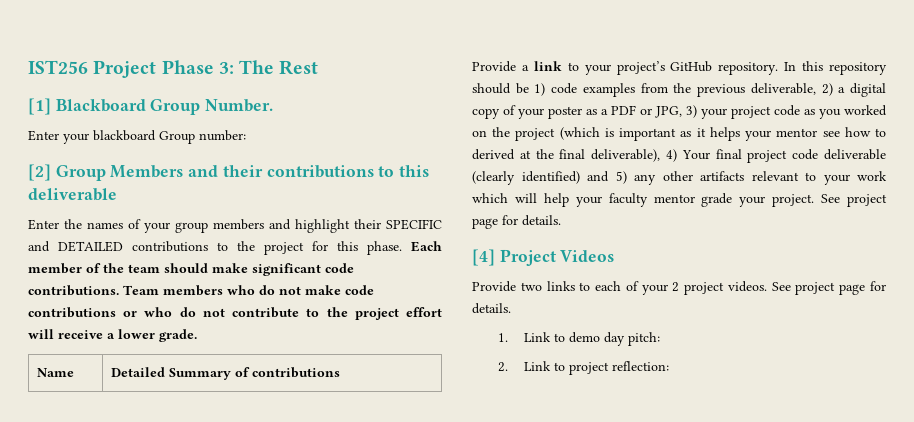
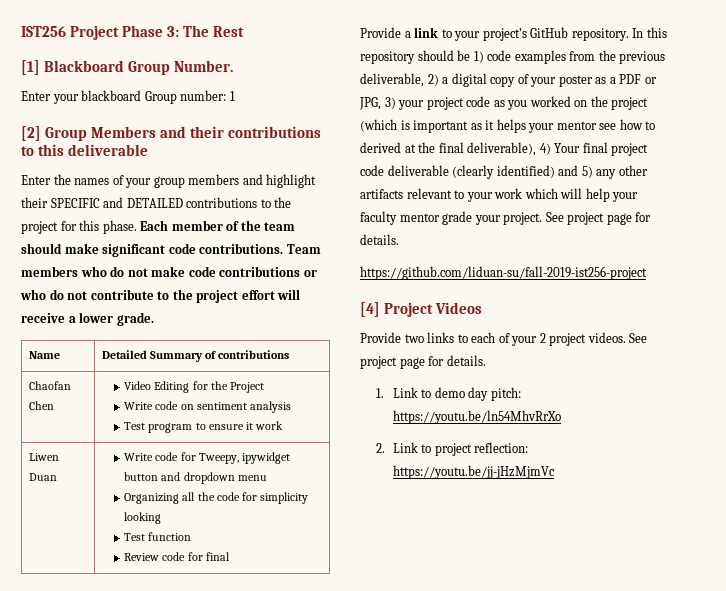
- Enter your blackboard Group number:
+ Enter your blackboard Group number: 1
+ Chaofan Chen | Video Editing for the Project
+ Write code on sentiment analysis
+ Test program to ensure it work
+ Liwen Duan | Write code for Tweepy, ipywidget button and dropdown menu
+ Organizing all the code for simplicity looking
+ Test function
+ Review code for final
+ https://github.com/liduan-su/fall-2019-ist256-project
- 1. Link to demo day pitch:
+ 1. Link to demo day pitch: https://youtu.be/ln54MhvRrXo
- 2. Link to project reflection:
+ 2. Link to project reflection: https://youtu.be/jj-jHzMjmVc

